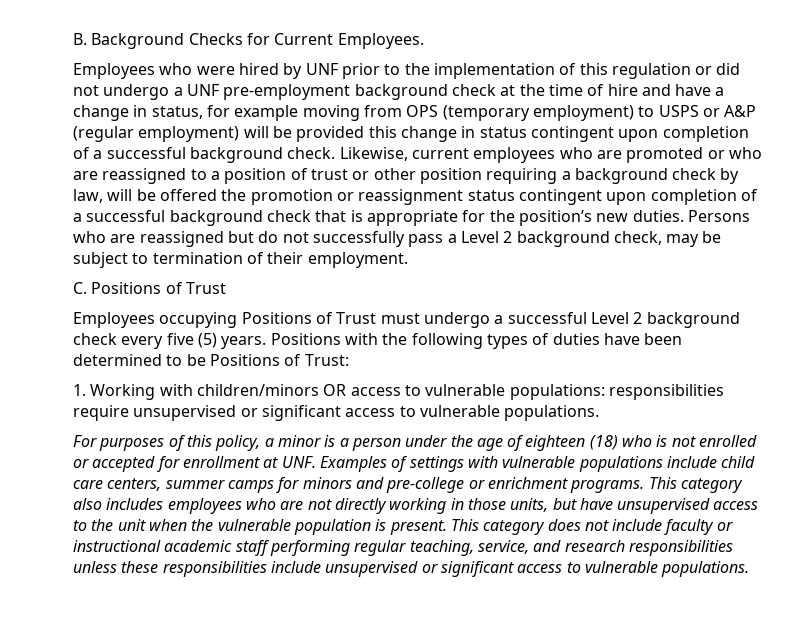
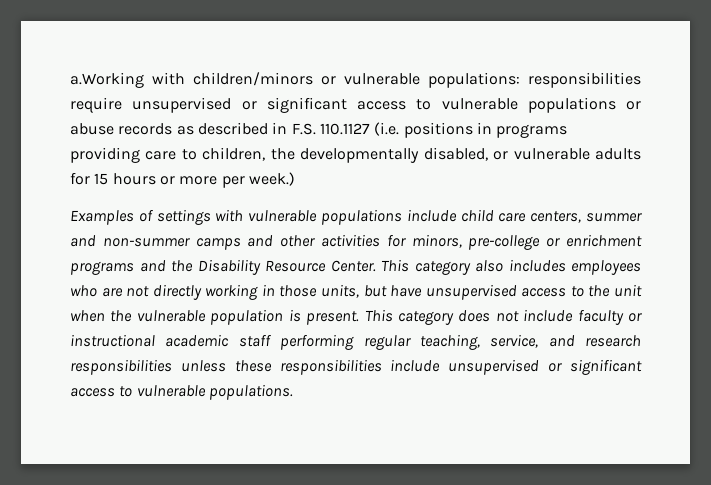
- B. Background Checks for Current Employees.
- Employees who were hired by UNF prior to the implementation of this regulation or did not undergo a UNF pre-employment background check at the time of hire and have a change in status, for example moving from OPS (temporary employment) to USPS or A&P (regular employment) will be provided this change in status contingent upon completion of a successful background check. Likewise, current employees who are promoted or who are reassigned to a position of trust or other position requiring a background check by law, will be offered the promotion or reassignment status contingent upon completion of a successful background check that is appropriate for the position’s new duties. Persons who are reassigned but do not successfully pass a Level 2 background check, may be subject to termination of their employment.
- C. Positions of Trust
- Employees occupying Positions of Trust must undergo a successful Level 2 background check every five (5) years. Positions with the following types of duties have been determined to be Positions of Trust:
- 1. Working with children/minors OR access to vulnerable populations: responsibilities require unsupervised or significant access to vulnerable populations.
- For purposes of this policy, a minor is a person under the age of eighteen (18) who is not enrolled or accepted for enrollment at UNF. Examples of settings with vulnerable populations include child care centers, summer camps for minors and pre-college or enrichment programs.
+ a.Working with children/minors or vulnerable populations: responsibilities require unsupervised or significant access to vulnerable populations or abuse records as described in F.S. 110.1127 (i.e. positions in programs providing care to children, the developmentally disabled, or vulnerable adults for 15 hours or more per week.)
+ Examples of settings with vulnerable populations include child care centers, summer and non-summer camps and other activities for minors, pre-college or enrichment programs and the Disability Resource Center.

